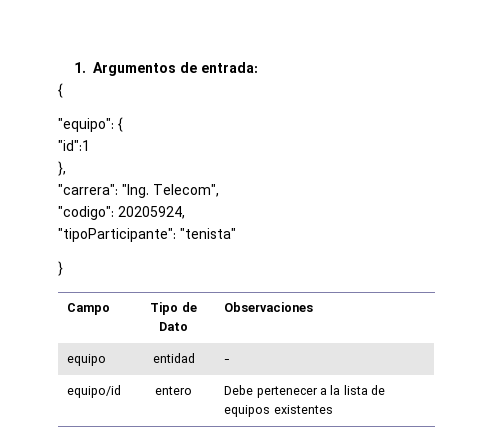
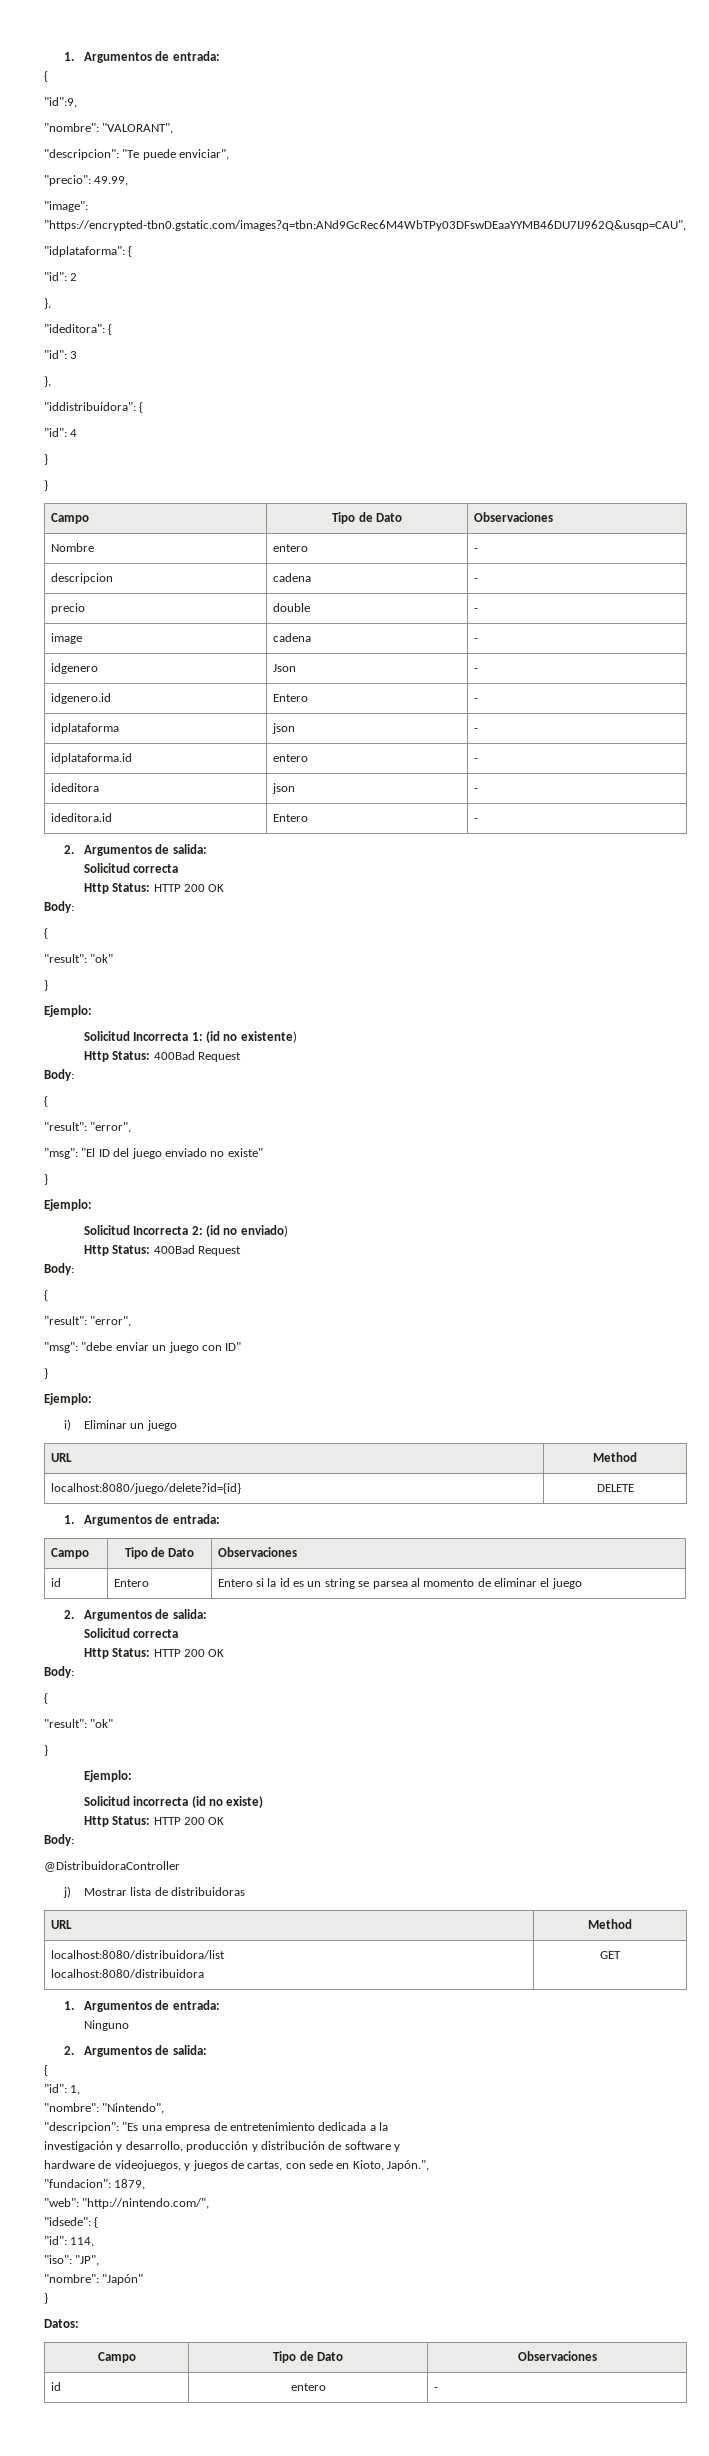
- "equipo": {
- "id":1
+ "id":9,
+ "nombre": "VALORANT",
+ "descripcion": "Te puede enviciar",
+ "precio": 49.99,
+ "image": "https://encrypted-tbn0.gstatic.com/images?q=tbn:ANd9GcRec6M4WbTPy03DFswDEaaYYMB46DU7IJ962Q&usqp=CAU",
+ "idplataforma": {
+ "id": 2
  },
- "carrera": "Ing. Telecom",
- "codigo": 20205924,
- "tipoParticipante": "tenista"
+ "ideditora": {
+ "id": 3
+ },
+ "iddistribuidora": {
+ "id": 4
+ }
- equipo | entidad | -
- equipo/id | entero | Debe pertenecer a la lista de equipos existentes
+ Nombre | entero | -
+ descripcion | cadena | -
+ precio | double | -
+ image | cadena | -
+ idgenero | Json | -
+ idgenero.id | Entero | -
+ idplataforma | json | -
+ idplataforma.id | entero | -
+ ideditora | json | -
+ ideditora.id | Entero | -
+ 2. Argumentos de salida:
+ Solicitud correcta
+ Http Status: HTTP 200 OK
+ Body:
+ {
+ "result": "ok"
+ }
+ Ejemplo:
+ Solicitud Incorrecta 1: (id no existente)
+ Http Status: 400Bad Request
+ Body:
+ {
+ "result": "error",
+ "msg": "El ID del juego enviado no existe"
+ }
+ Ejemplo:
+ Solicitud Incorrecta 2: (id no enviado)
+ Http Status: 400Bad Request
+ Body:
+ {
+ "result": "error",
+ "msg": "debe enviar un juego con ID"
+ }
+ Ejemplo:
+ i) Eliminar un juego
+ URL | Method
+ localhost:8080/juego/delete?id={id} | DELETE
+ 1. Argumentos de entrada:
+ Campo | Tipo de Dato | Observaciones
+ id | Entero | Entero si la id es un string se parsea al momento de eliminar el juego
+ 2. Argumentos de salida:
+ Solicitud correcta
+ Http Status: HTTP 200 OK
+ Body:
+ {
+ "result": "ok"
+ }
+ Ejemplo:
+ Solicitud incorrecta (id no existe)
+ Http Status: HTTP 200 OK
+ Body:
+ @DistribuidoraController
+ j) Mostrar lista de distribuidoras
+ URL | Method
+ localhost:8080/distribuidora/list
+ localhost:8080/distribuidora | GET
+ 1. Argumentos de entrada:
+ Ninguno
+ 2. Argumentos de salida:
+ {
+ "id": 1,
+ "nombre": "Nintendo",
+ "descripcion": "Es una empresa de entretenimiento dedicada a la
+ investigación y desarrollo, producción y distribución de software y
+ hardware de videojuegos, y juegos de cartas, con sede en Kioto, Japón.",
+ "fundacion": 1879,
+ "web": "http://nintendo.com/",
+ "idsede": {
+ "id": 114,
+ "iso": "JP",
+ "nombre": "Japón"
+ }
+ Datos:
+ Campo | Tipo de Dato | Observaciones
+ id | entero | -

